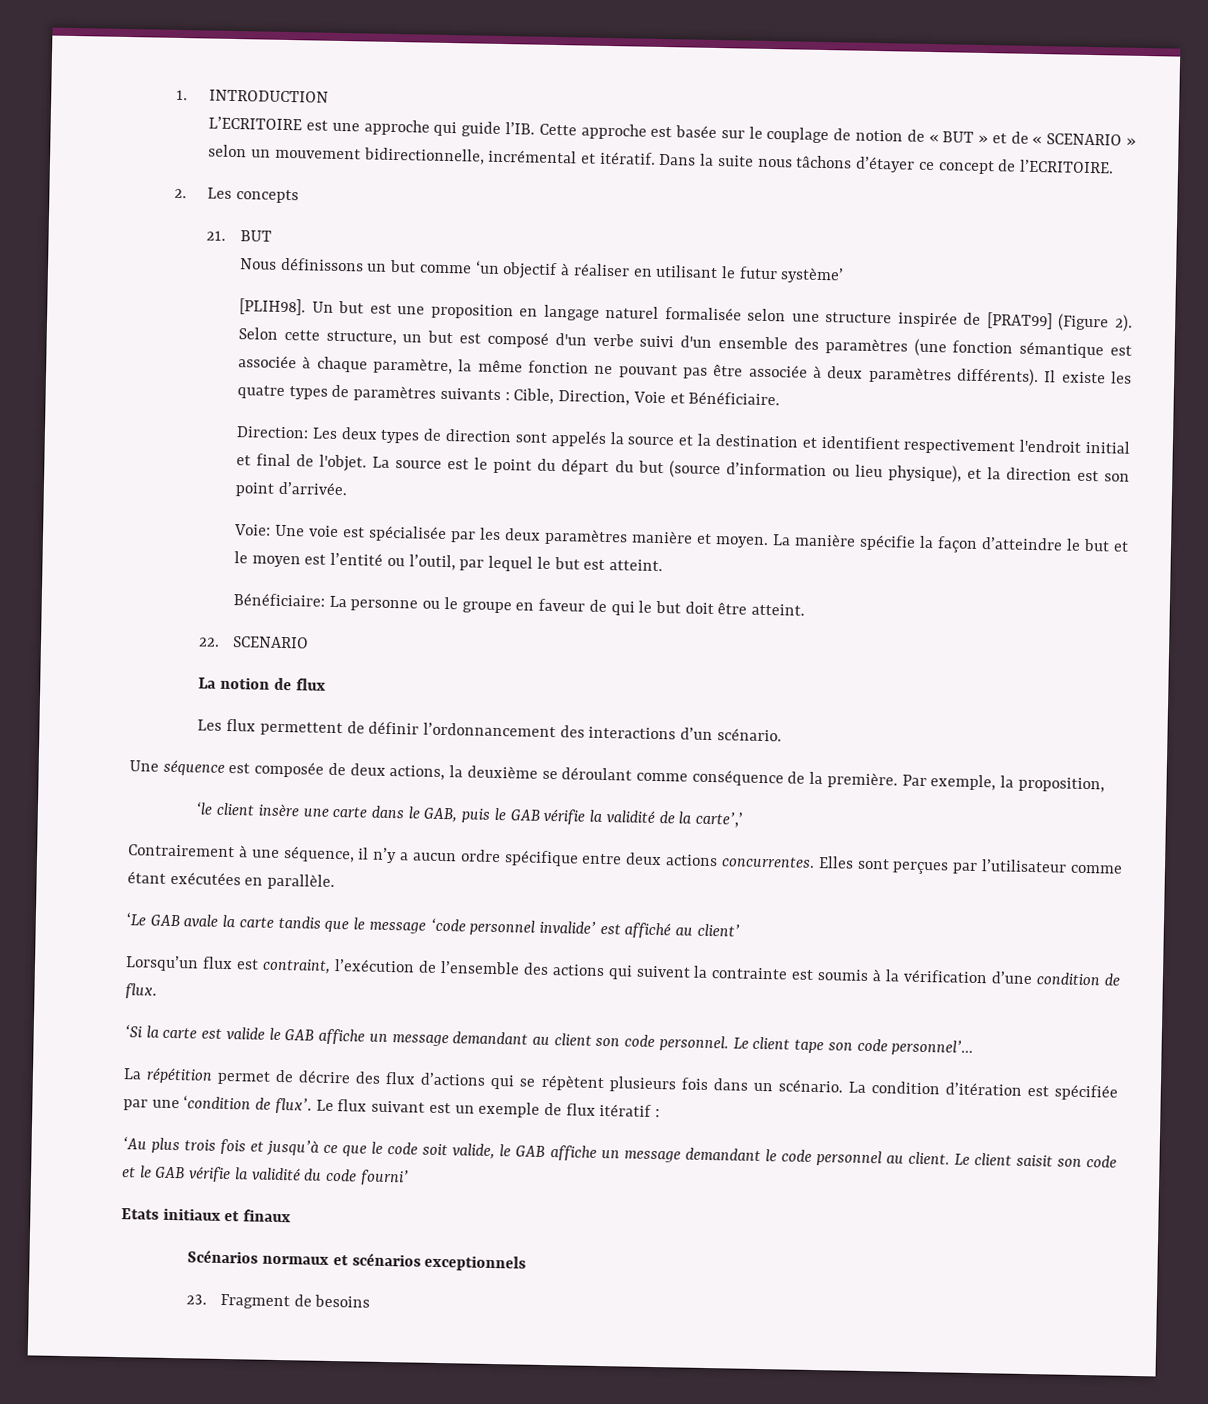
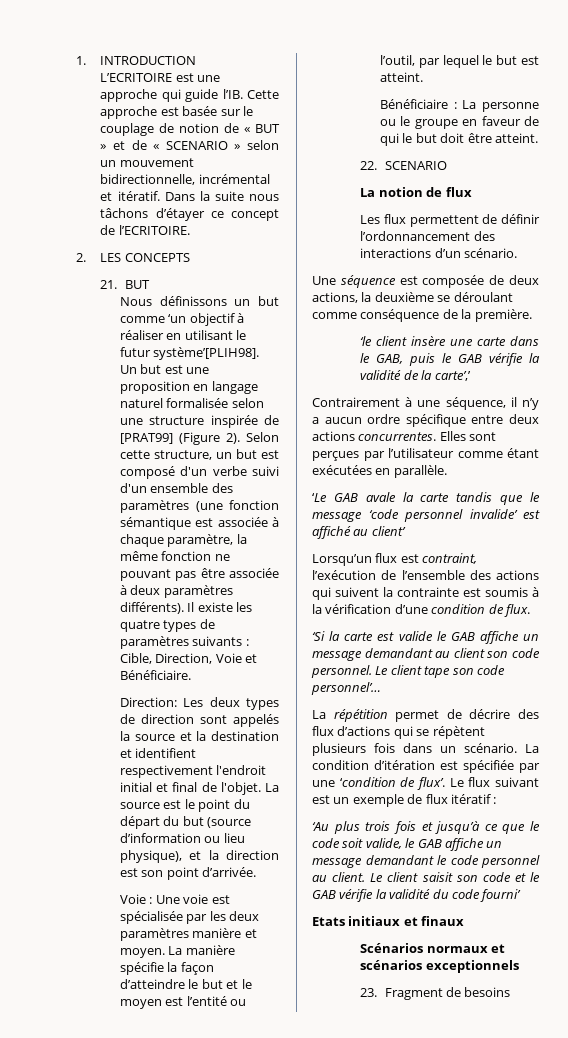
- 2. Les concepts
+ 2. LES CONCEPTS
- Nous définissons un but comme ‘un objectif à réaliser en utilisant le futur système’
- [PLIH98].
+ Nous définissons un but comme ‘un objectif à réaliser en utilisant le futur système’[PLIH98].
- Voie: Une voie est spécialisée par les deux paramètres manière et moyen.
+ Voie : Une voie est spécialisée par les deux paramètres manière et moyen.
- Bénéficiaire: La personne ou le groupe en faveur de qui le but doit être atteint.
+ Bénéficiaire : La personne ou le groupe en faveur de qui le but doit être atteint.
- Par exemple, la proposition,

